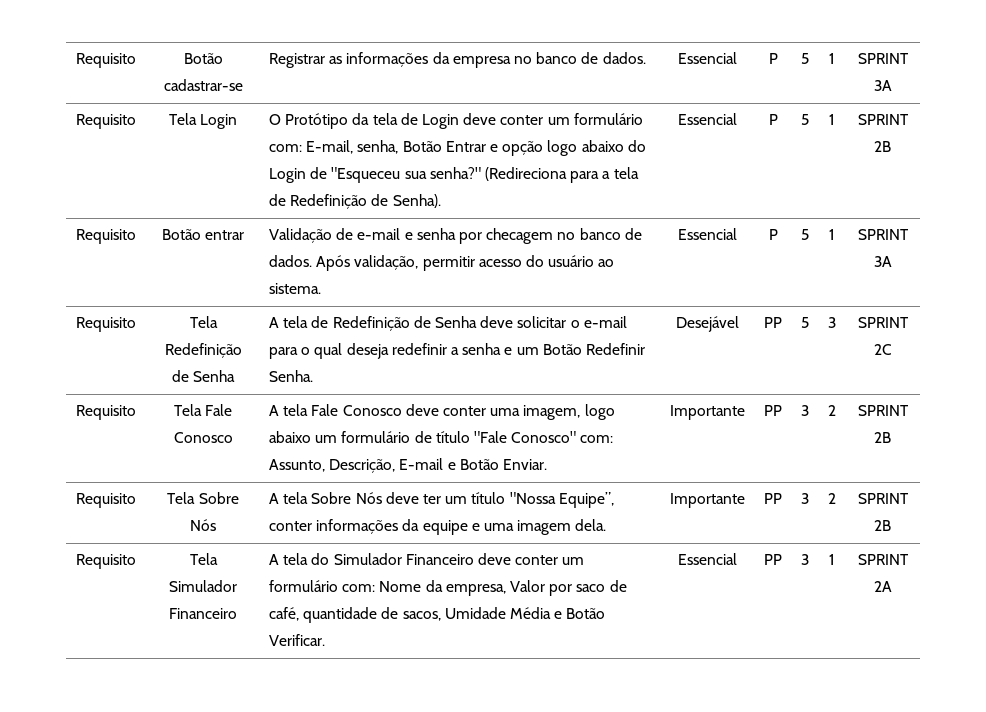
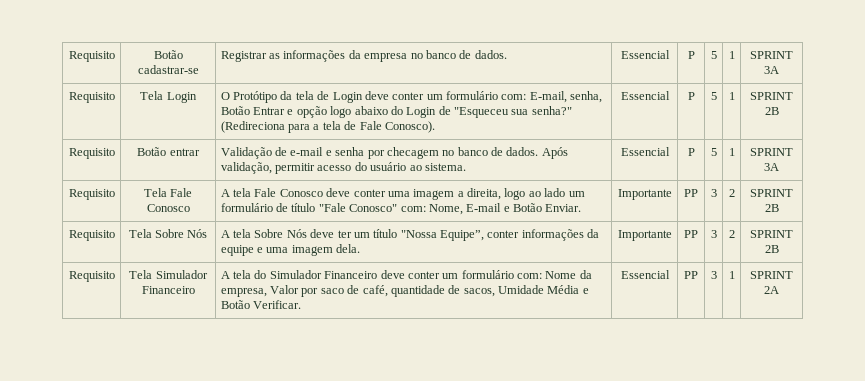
- (Redireciona para a tela de Redefinição de Senha).
+ (Redireciona para a tela de Fale Conosco).
- Requisito | Tela Redefinição de Senha | A tela de Redefinição de Senha deve solicitar o e-mail para o qual deseja redefinir a senha e um Botão Redefinir Senha. | Desejável | PP | 5 | 3 | SPRINT 2C
- Requisito | Tela Fale Conosco | A tela Fale Conosco deve conter uma imagem, logo abaixo um formulário de título "Fale Conosco" com: Assunto, Descrição, E-mail e Botão Enviar. | Importante | PP | 3 | 2 | SPRINT 2B
+ Requisito | Tela Fale Conosco | A tela Fale Conosco deve conter uma imagem a direita, logo ao lado um formulário de título "Fale Conosco" com: Nome, E-mail e Botão Enviar. | Importante | PP | 3 | 2 | SPRINT 2B

